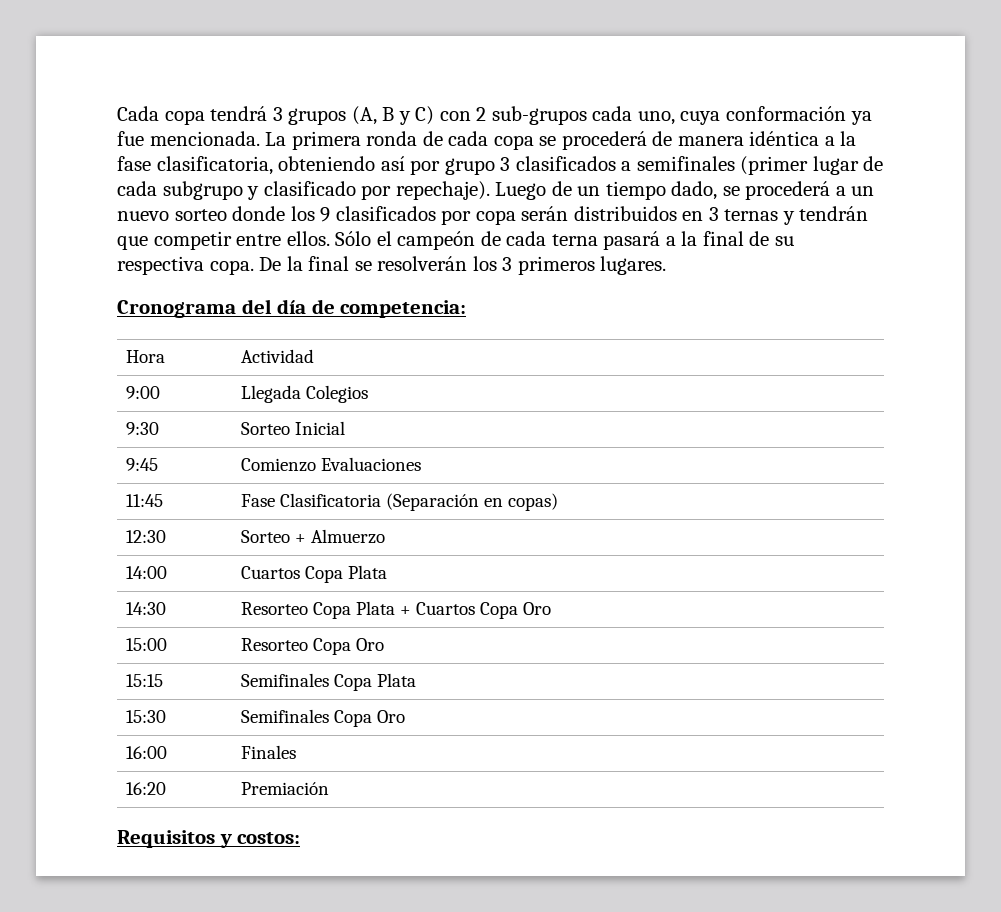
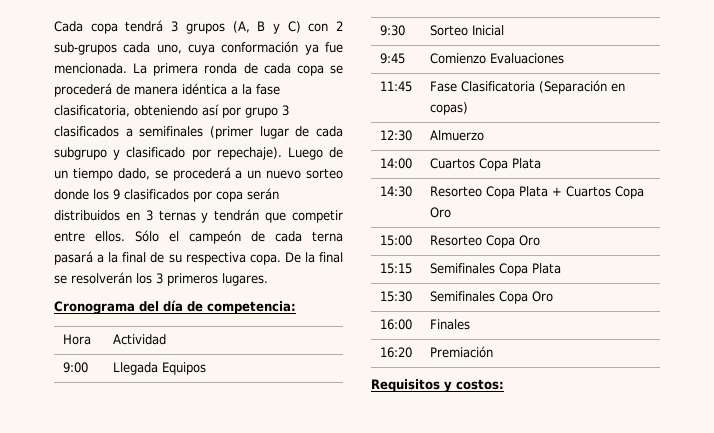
- 9:00 | Llegada Colegios
+ 9:00 | Llegada Equipos
- 12:30 | Sorteo + Almuerzo
+ 12:30 | Almuerzo

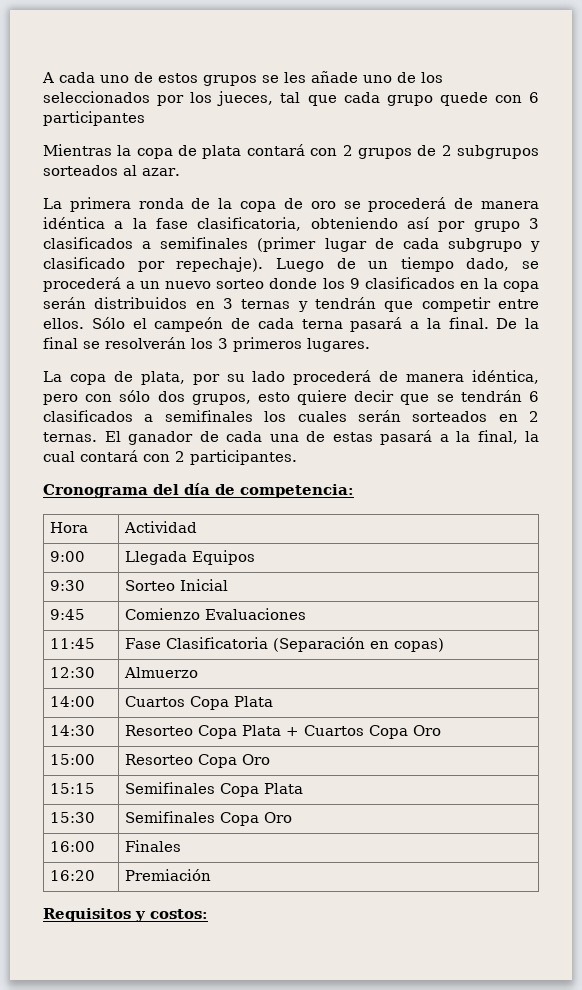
- Cada copa tendrá 3 grupos (A, B y C) con 2 sub-grupos cada uno, cuya conformación ya fue mencionada. La primera ronda de cada copa se procederá de manera idéntica a la fase clasificatoria, obteniendo así por grupo 3 clasificados a semifinales (primer lugar de cada subgrupo y clasificado por repechaje).
+ A cada uno de estos grupos se les añade uno de los seleccionados por los jueces, tal que cada grupo quede con 6 participantes
+ Mientras la copa de plata contará con 2 grupos de 2 subgrupos sorteados al azar.
+ La primera ronda de la copa de oro se procederá de manera idéntica a la fase clasificatoria, obteniendo así por grupo 3 clasificados a semifinales (primer lugar de cada subgrupo y clasificado por repechaje).
- Luego de un tiempo dado, se procederá a un nuevo sorteo donde los 9 clasificados por copa serán distribuidos en 3 ternas y tendrán que competir entre ellos.
+ Luego de un tiempo dado, se procederá a un nuevo sorteo donde los 9 clasificados en la copa serán distribuidos en 3 ternas y tendrán que competir entre ellos.
- Sólo el campeón de cada terna pasará a la final de su respectiva copa.
+ Sólo el campeón de cada terna pasará a la final.
+ La copa de plata, por su lado procederá de manera idéntica, pero con sólo dos grupos, esto quiere decir que se tendrán 6 clasificados a semifinales los cuales serán sorteados en 2 ternas. El ganador de cada una de estas pasará a la final, la cual contará con 2 participantes.

